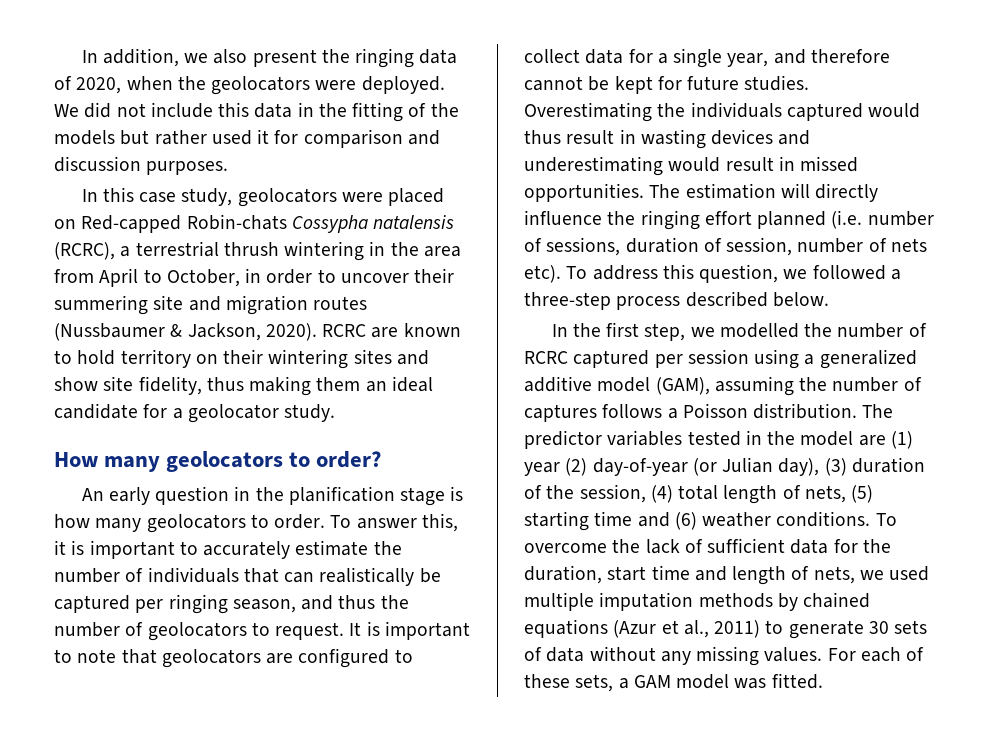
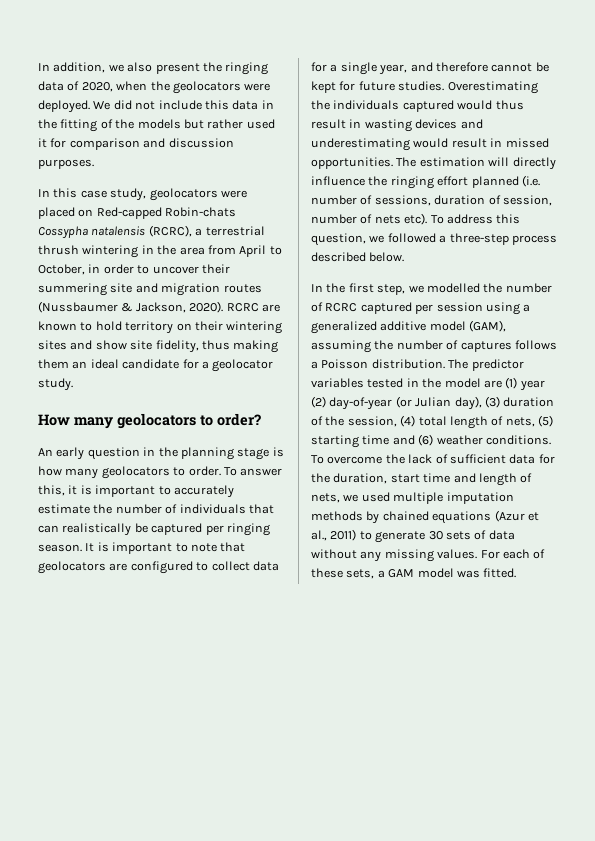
- An early question in the planification stage is how many geolocators to order.
+ An early question in the planning stage is how many geolocators to order.
- To answer this, it is important to accurately estimate the number of individuals that can realistically be captured per ringing season, and thus the number of geolocators to request.
+ To answer this, it is important to accurately estimate the number of individuals that can realistically be captured per ringing season.

